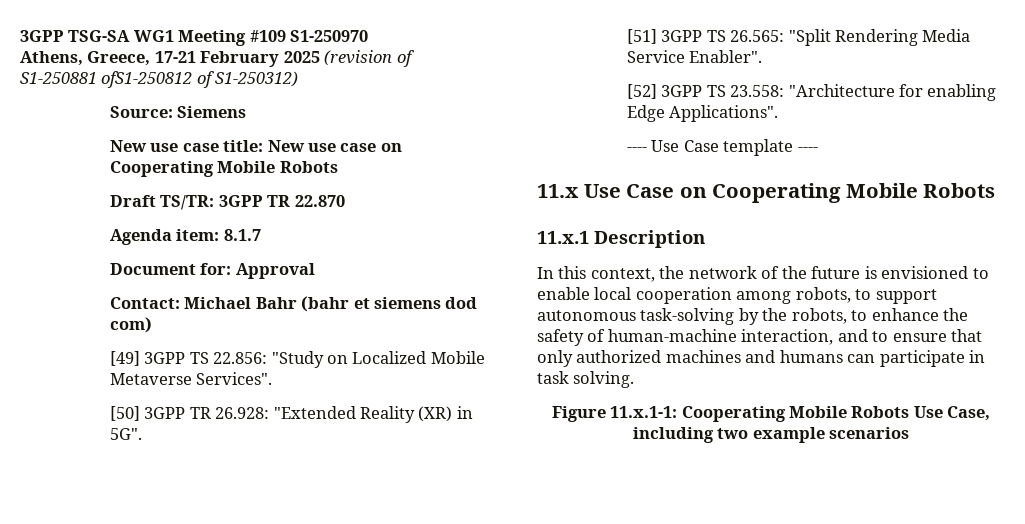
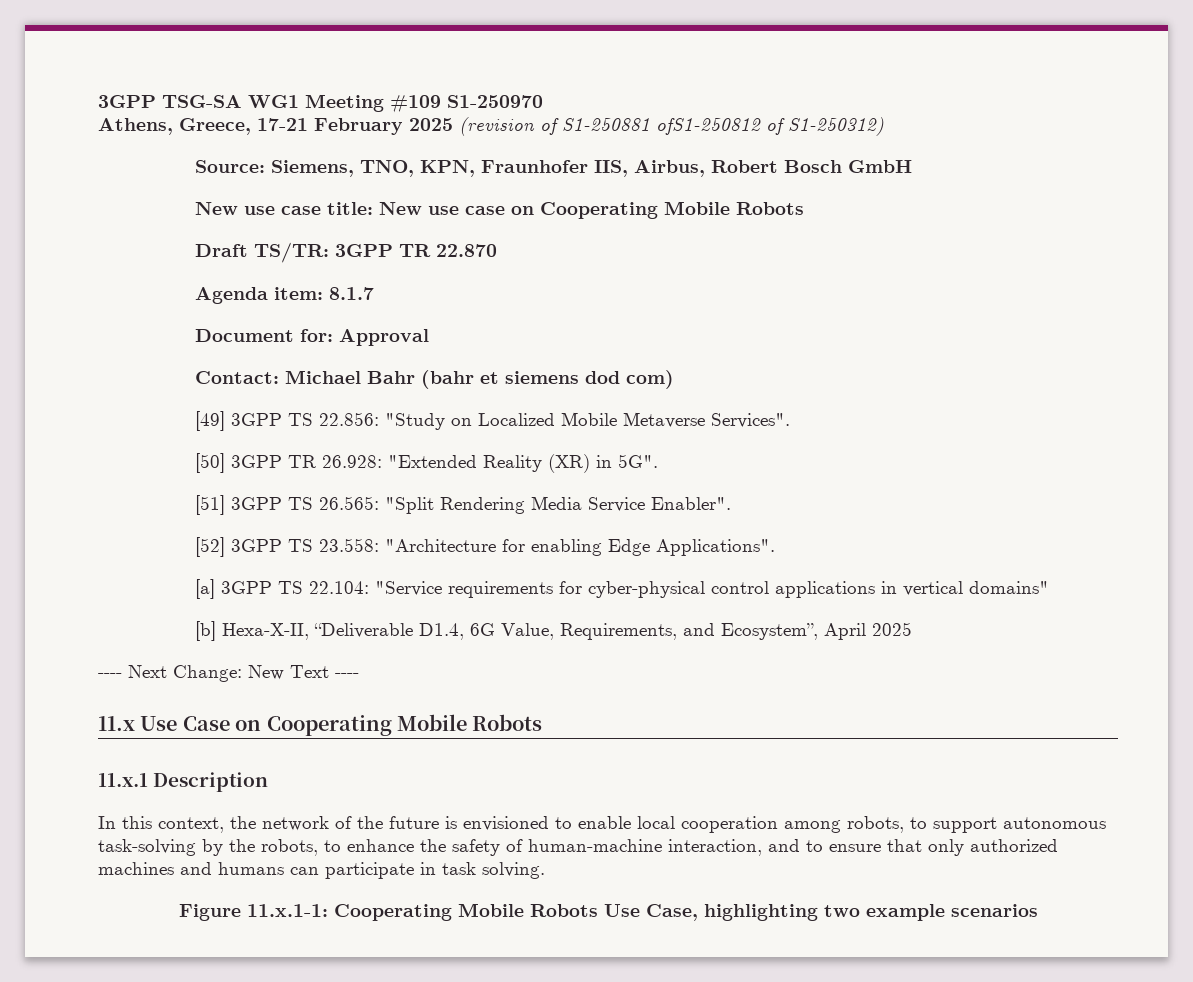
- Source: Siemens
+ Source: Siemens, TNO, KPN, Fraunhofer IIS, Airbus, Robert Bosch GmbH
- ---- Use Case template ----
+ [a] 3GPP TS 22.104: "Service requirements for cyber-physical control applications in vertical domains"
+ [b] Hexa-X-II, “Deliverable D1.4, 6G Value, Requirements, and Ecosystem”, April 2025
+ ---- Next Change: New Text ----
- Figure 11.x.1-1: Cooperating Mobile Robots Use Case, including two example scenarios
+ Figure 11.x.1-1: Cooperating Mobile Robots Use Case, highlighting two example scenarios

